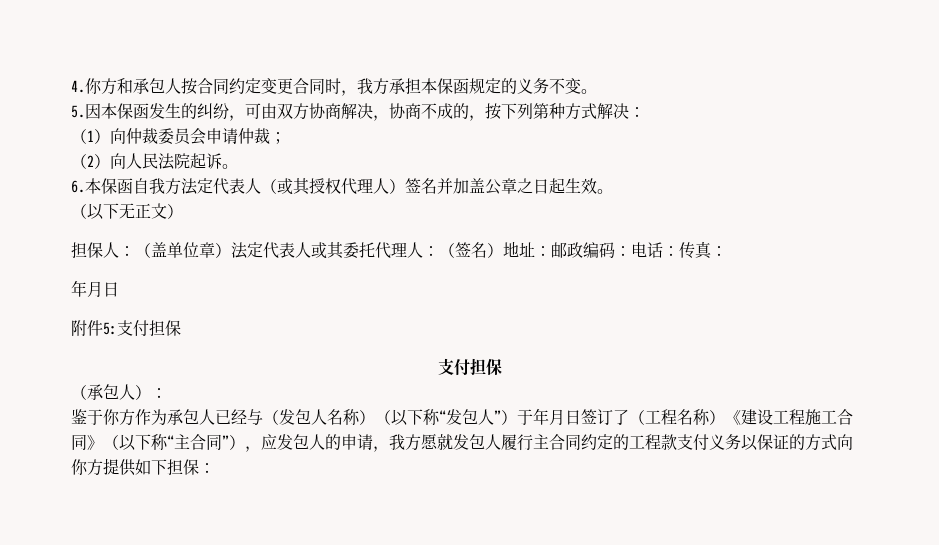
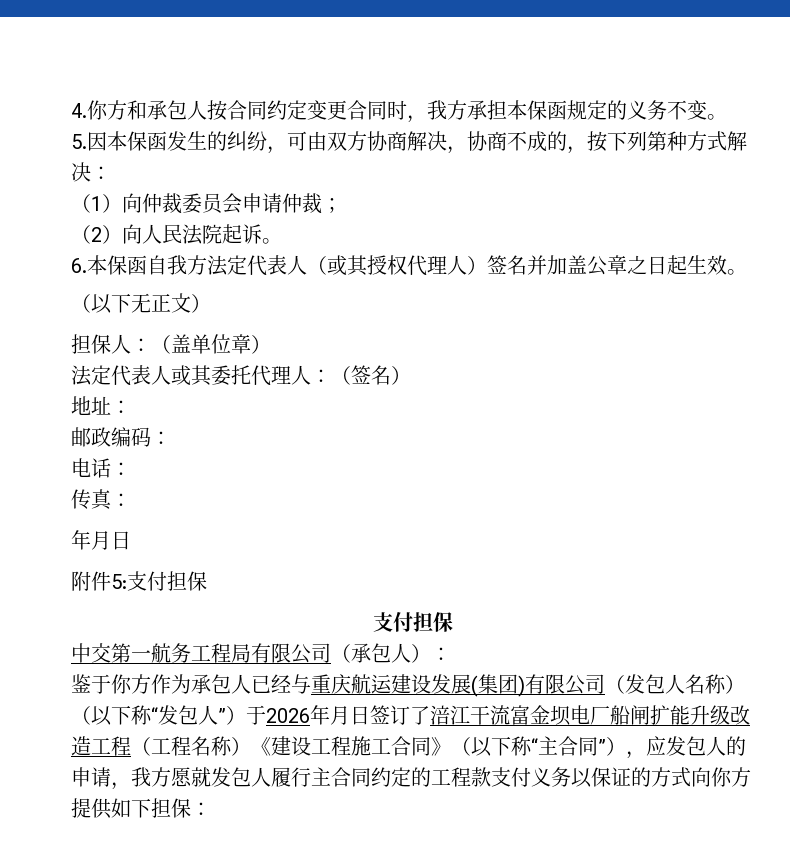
- 担保人：（盖单位章）法定代表人或其委托代理人：（签名）地址：邮政编码：电话：传真：
+ 担保人：（盖单位章）
+ 法定代表人或其委托代理人：（签名）
+ 地址：
+ 邮政编码：
+ 电话：
+ 传真：
- （承包人）：
+ 中交第一航务工程局有限公司（承包人）：
- 鉴于你方作为承包人已经与（发包人名称）（以下称“发包人”）于年月日签订了（工程名称）《建设工程施工合同》（以下称“主合同”），应发包人的申请，我方愿就发包人履行主合同约定的工程款支付义务以保证的方式向你方提供如下担保：
+ 鉴于你方作为承包人已经与重庆航运建设发展(集团)有限公司（发包人名称）（以下称“发包人”）于2026年月日签订了涪江干流富金坝电厂船闸扩能升级改造工程（工程名称）《建设工程施工合同》（以下称“主合同”），应发包人的申请，我方愿就发包人履行主合同约定的工程款支付义务以保证的方式向你方提供如下担保：

